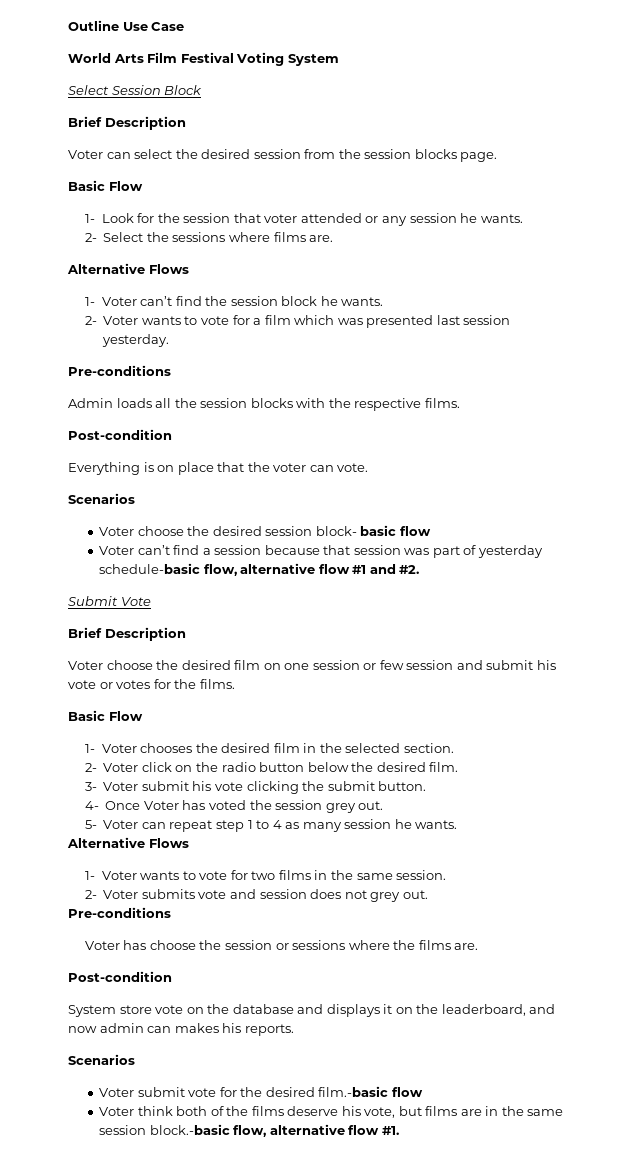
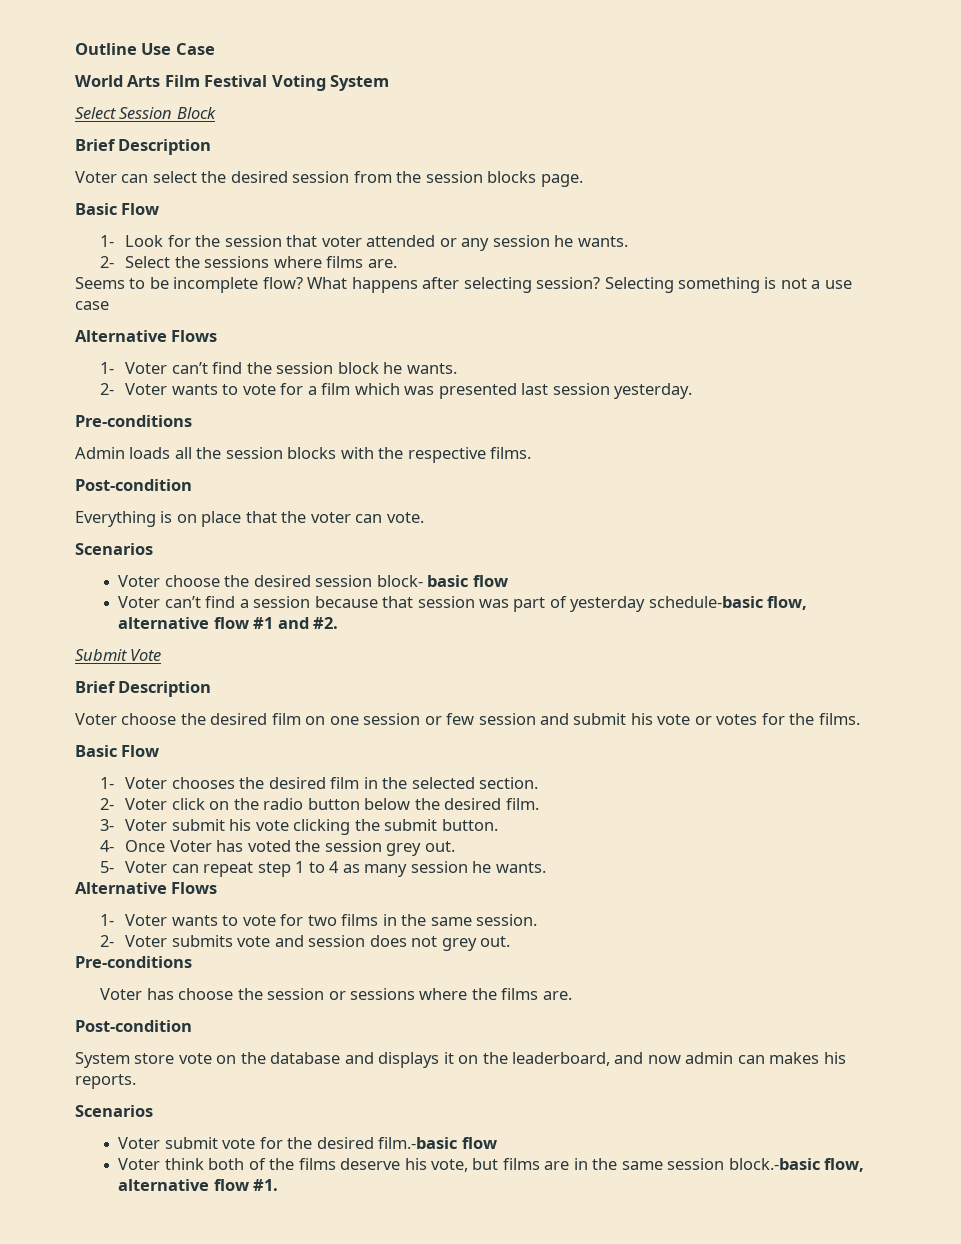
+ Seems to be incomplete flow? What happens after selecting session? Selecting something is not a use case

